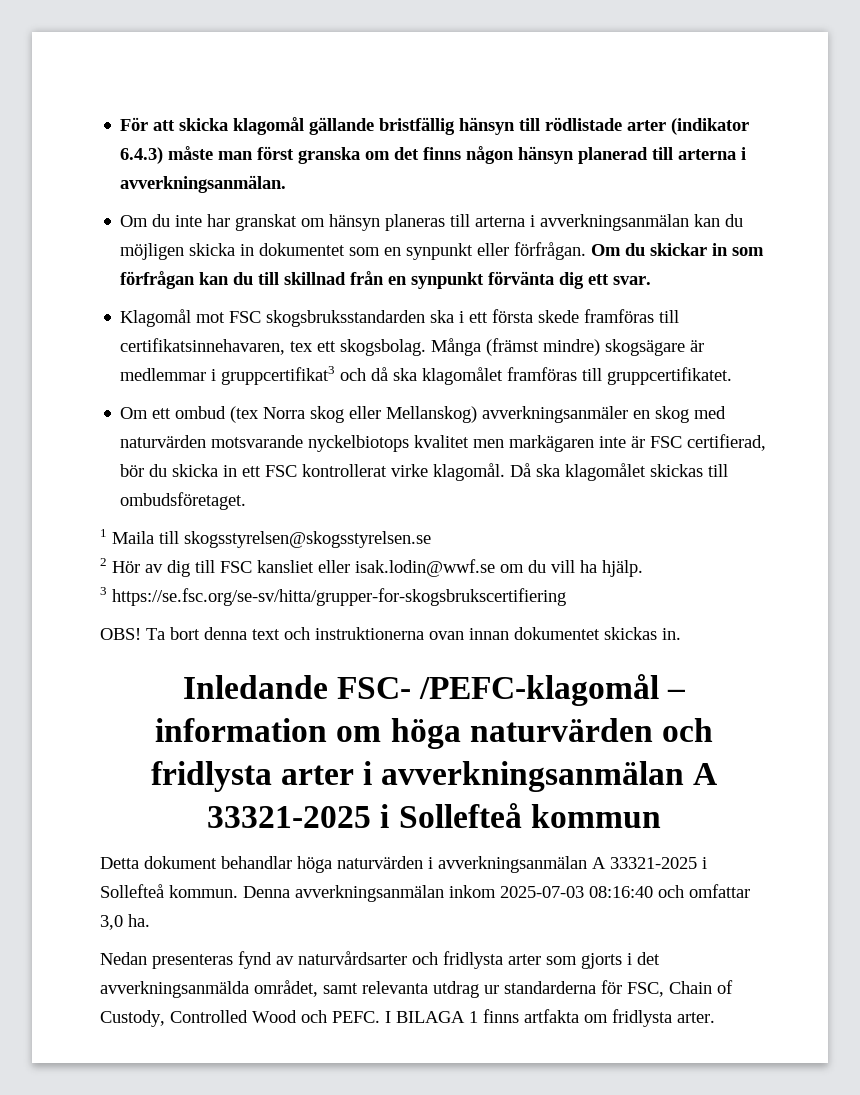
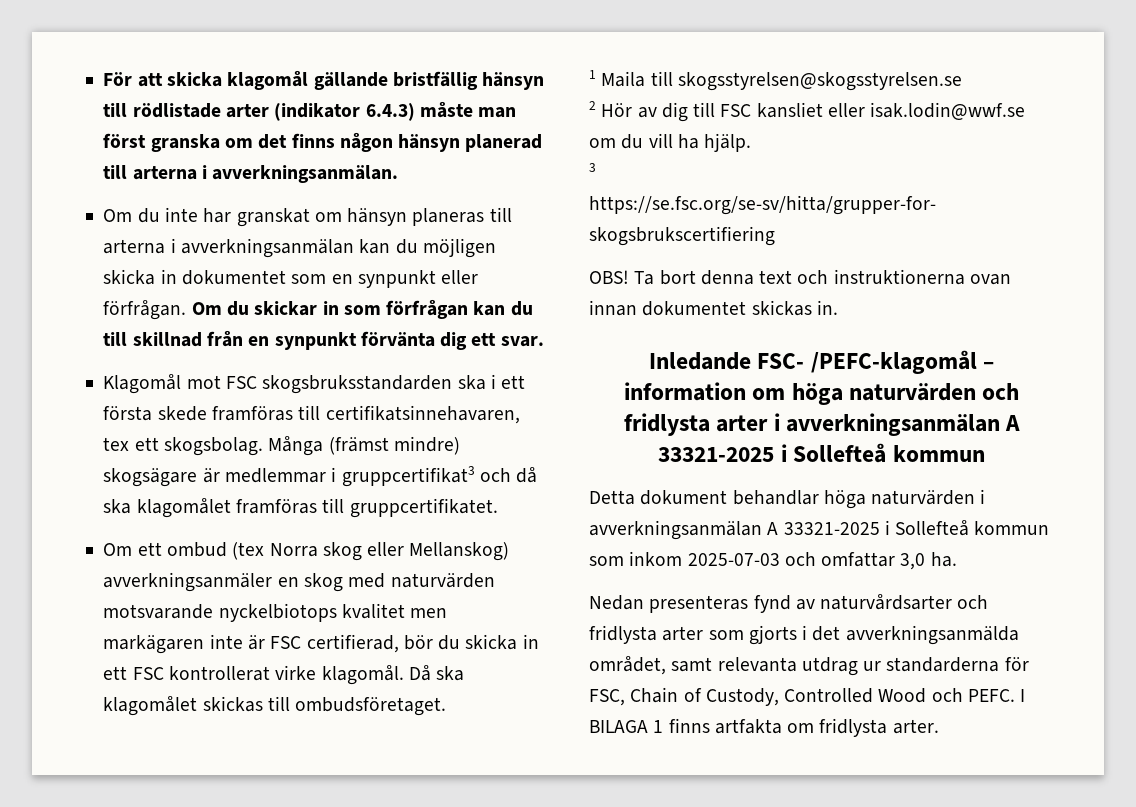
- Detta dokument behandlar höga naturvärden i avverkningsanmälan A 33321-2025 i Sollefteå kommun. Denna avverkningsanmälan inkom 2025-07-03 08:16:40 och omfattar 3,0 ha.
+ Detta dokument behandlar höga naturvärden i avverkningsanmälan A 33321-2025 i Sollefteå kommun som inkom 2025-07-03 och omfattar 3,0 ha.

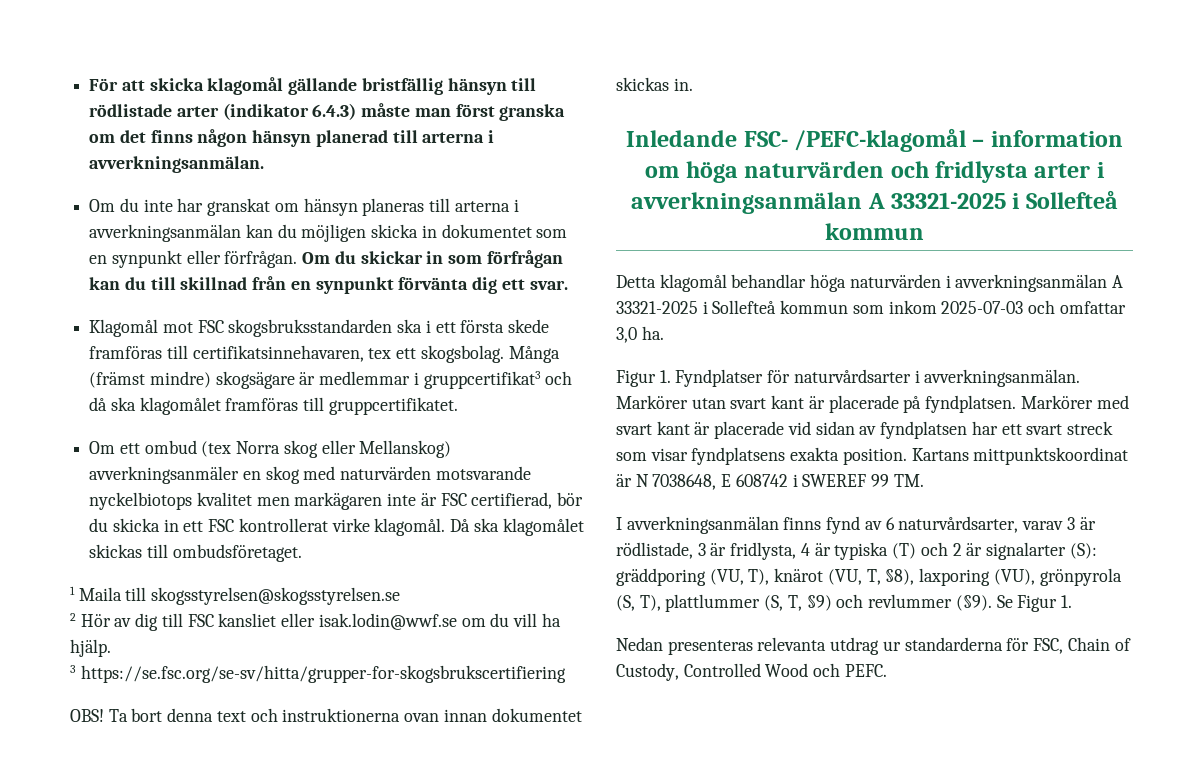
- Detta dokument behandlar höga naturvärden i avverkningsanmälan A 33321-2025 i Sollefteå kommun som inkom 2025-07-03 och omfattar 3,0 ha.
+ Detta klagomål behandlar höga naturvärden i avverkningsanmälan A 33321-2025 i Sollefteå kommun som inkom 2025-07-03 och omfattar 3,0 ha.
- Nedan presenteras fynd av naturvårdsarter och fridlysta arter som gjorts i det avverkningsanmälda området, samt relevanta utdrag ur standarderna för FSC, Chain of Custody, Controlled Wood och PEFC. I BILAGA 1 finns artfakta om fridlysta arter.
+ Figur 1. Fyndplatser för naturvårdsarter i avverkningsanmälan. Markörer utan svart kant är placerade på fyndplatsen. Markörer med svart kant är placerade vid sidan av fyndplatsen har ett svart streck som visar fyndplatsens exakta position. Kartans mittpunktskoordinat är N 7038648, E 608742 i SWEREF 99 TM.
+ I avverkningsanmälan finns fynd av 6 naturvårdsarter, varav 3 är rödlistade, 3 är fridlysta, 4 är typiska (T) och 2 är signalarter (S): gräddporing (VU, T), knärot (VU, T, §8), laxporing (VU), grönpyrola (S, T), plattlummer (S, T, §9) och revlummer (§9). Se Figur 1.
+ Nedan presenteras relevanta utdrag ur standarderna för FSC, Chain of Custody, Controlled Wood och PEFC.

